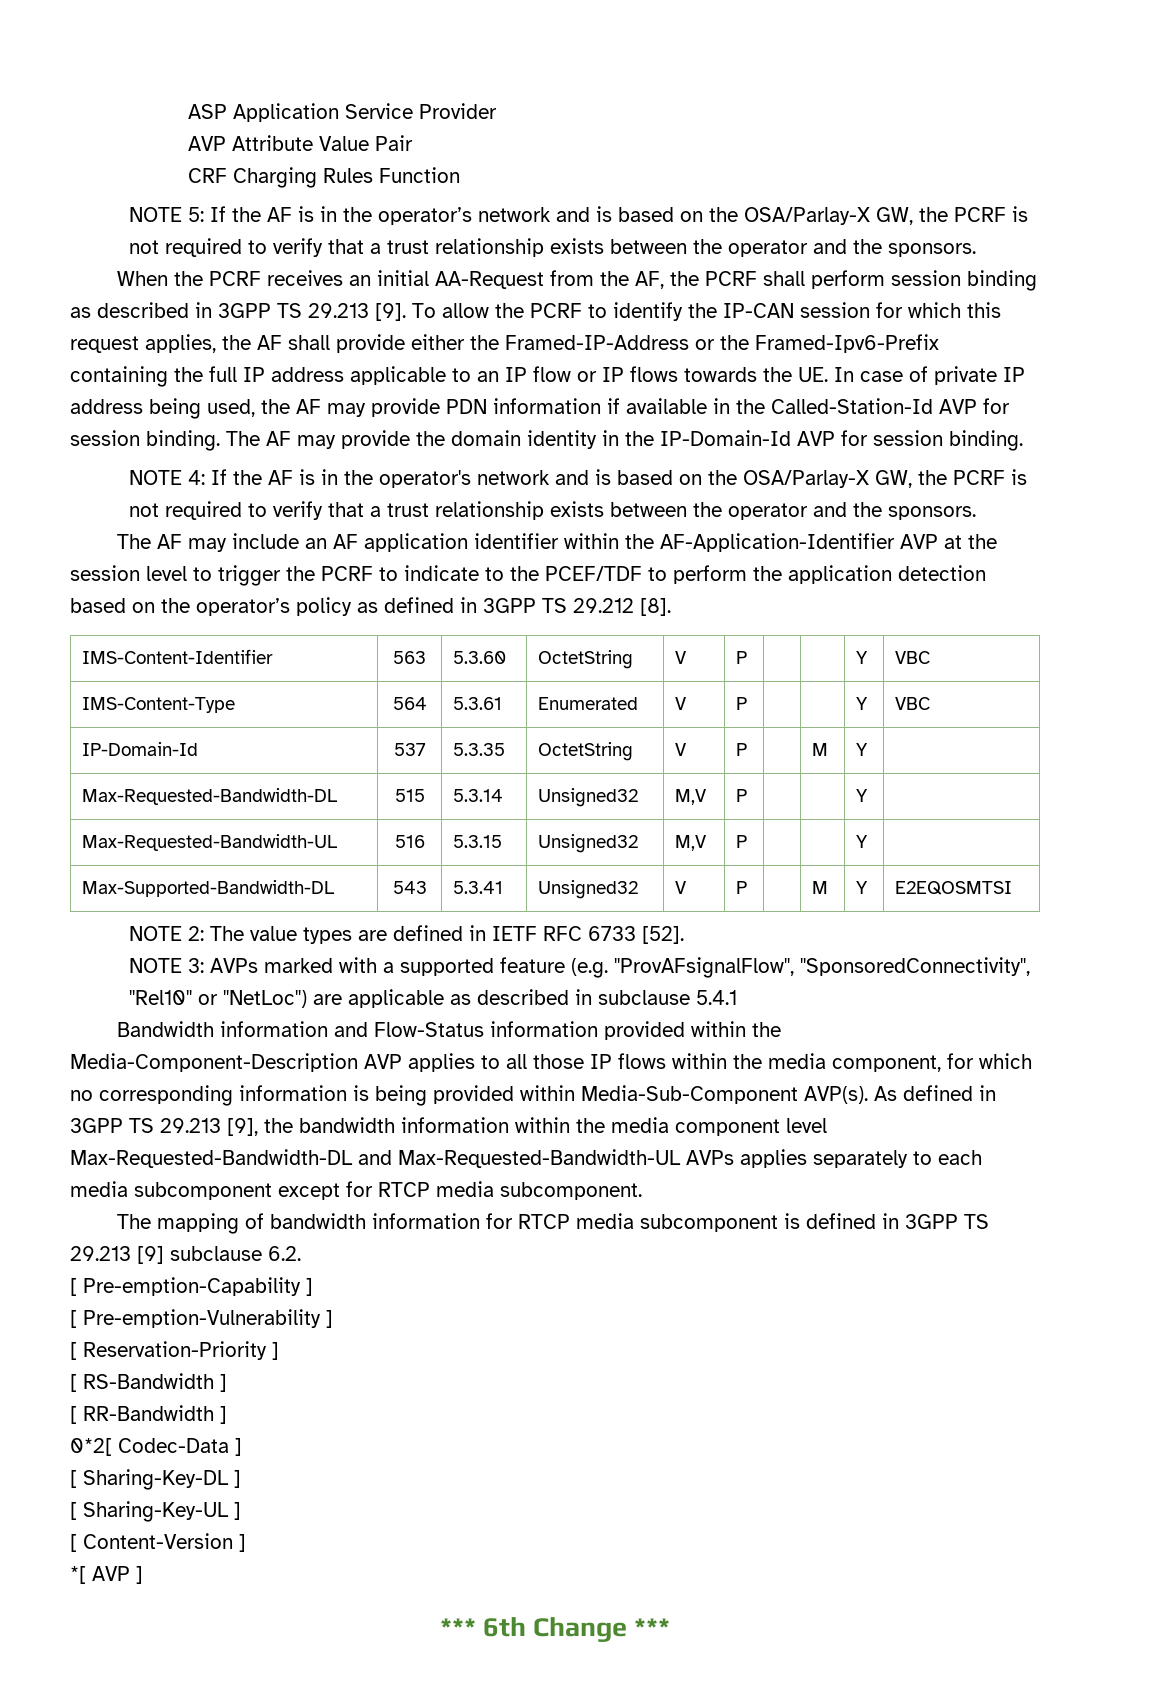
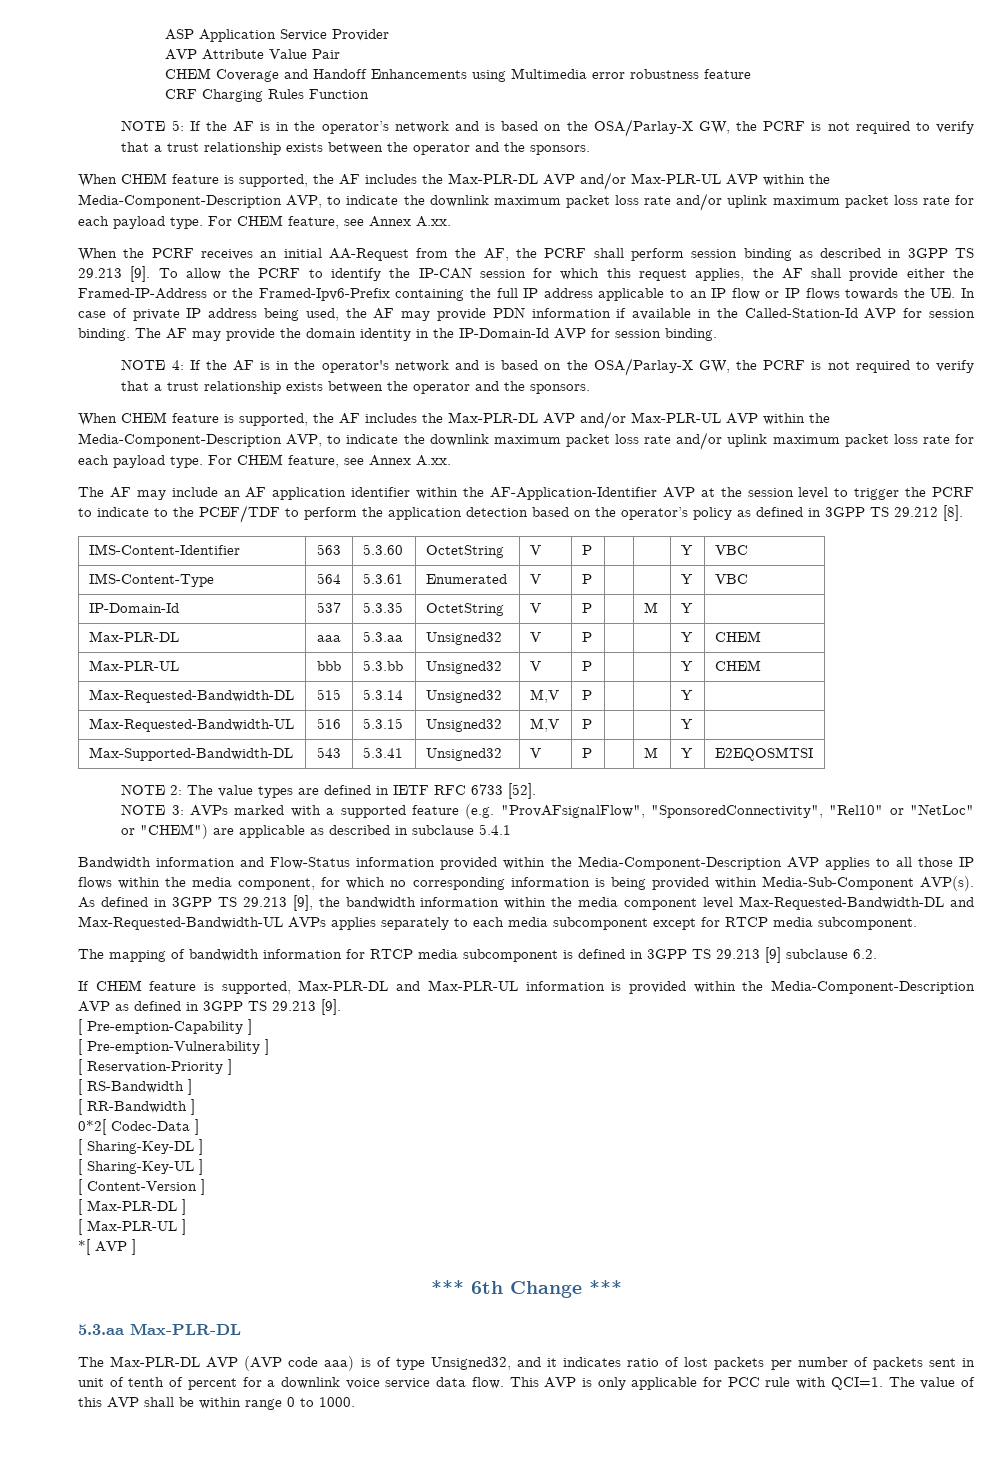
+ CHEM Coverage and Handoff Enhancements using Multimedia error robustness feature
  NOTE 5: If the AF is in the operator’s network and is based on the OSA/Parlay-X GW, the PCRF is not required to verify that a trust relationship exists between the operator and the sponsors.
+ When CHEM feature is supported, the AF includes the Max-PLR-DL AVP and/or Max-PLR-UL AVP within the Media-Component-Description AVP, to indicate the downlink maximum packet loss rate and/or uplink maximum packet loss rate for each payload type. For CHEM feature, see Annex A.xx.
  NOTE 4: If the AF is in the operator's network and is based on the OSA/Parlay-X GW, the PCRF is not required to verify that a trust relationship exists between the operator and the sponsors.
+ When CHEM feature is supported, the AF includes the Max-PLR-DL AVP and/or Max-PLR-UL AVP within the Media-Component-Description AVP, to indicate the downlink maximum packet loss rate and/or uplink maximum packet loss rate for each payload type. For CHEM feature, see Annex A.xx.
+ Max-PLR-DL | aaa | 5.3.aa | Unsigned32 | V | P | | | Y | CHEM
+ Max-PLR-UL | bbb | 5.3.bb | Unsigned32 | V | P | | | Y | CHEM
- NOTE 3: AVPs marked with a supported feature (e.g. "ProvAFsignalFlow", "SponsoredConnectivity", "Rel10" or "NetLoc") are applicable as described in subclause 5.4.1
+ NOTE 3: AVPs marked with a supported feature (e.g. "ProvAFsignalFlow", "SponsoredConnectivity", "Rel10" or "NetLoc" or "CHEM") are applicable as described in subclause 5.4.1
+ If CHEM feature is supported, Max-PLR-DL and Max-PLR-UL information is provided within the Media-Component-Description AVP as defined in 3GPP TS 29.213 [9].
+ [ Max-PLR-DL ]
+ [ Max-PLR-UL ]
+ 5.3.aa Max-PLR-DL
+ The Max-PLR-DL AVP (AVP code aaa) is of type Unsigned32, and it indicates ratio of lost packets per number of packets sent in unit of tenth of percent for a downlink voice service data flow. This AVP is only applicable for PCC rule with QCI=1. The value of this AVP shall be within range 0 to 1000.

